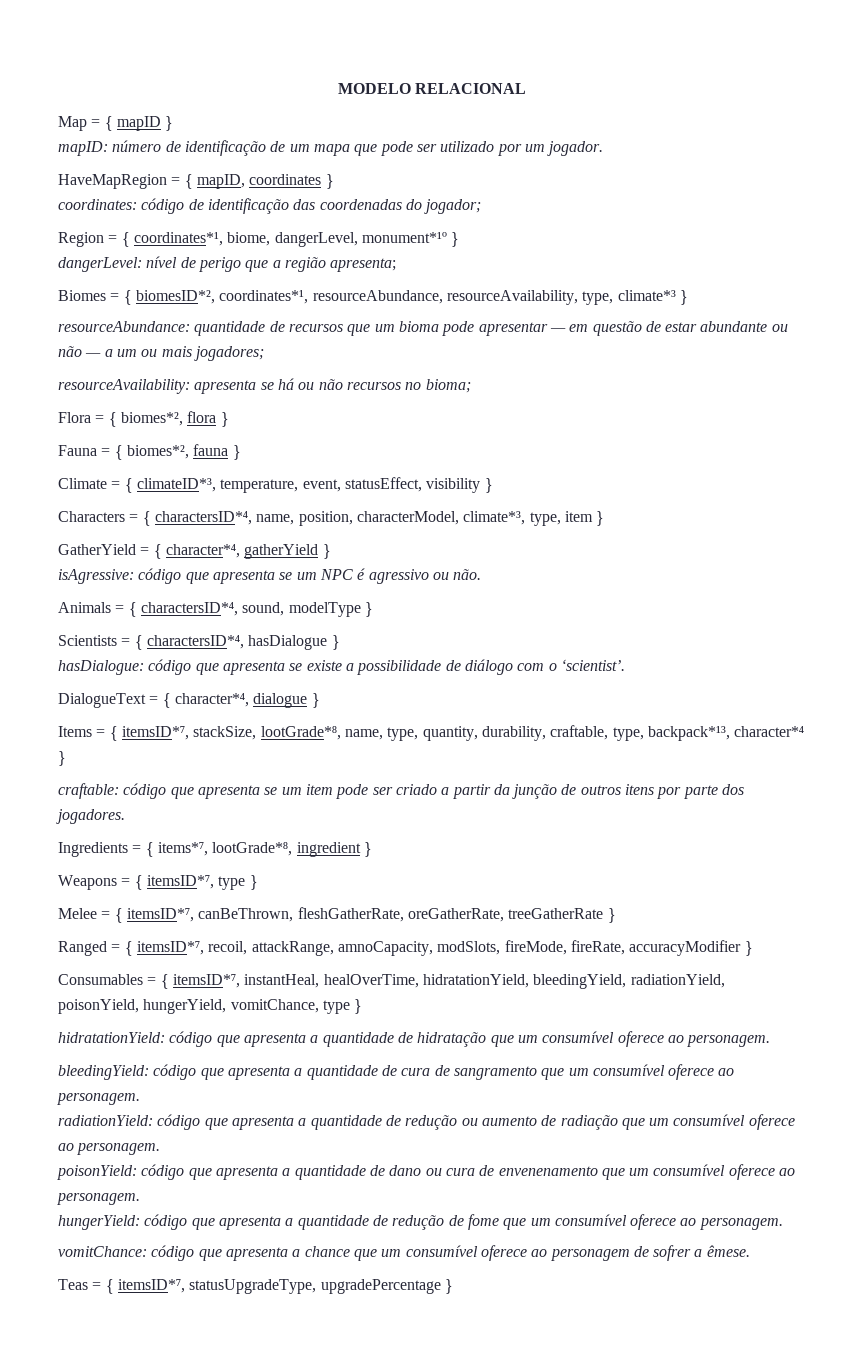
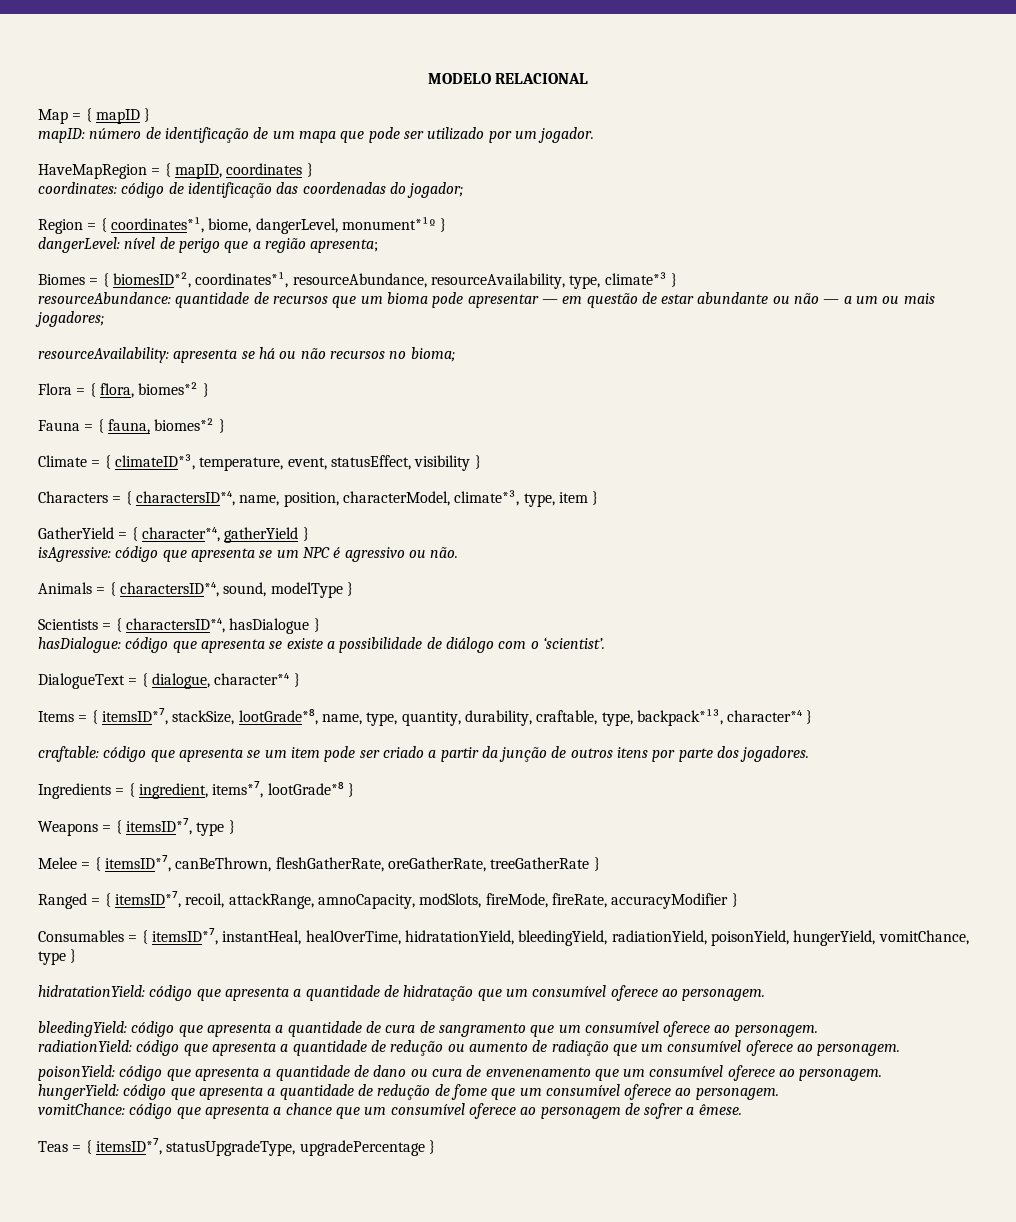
- Flora = { biomes*², flora }
+ Flora = { flora, biomes*² }
- Fauna = { biomes*², fauna }
+ Fauna = { fauna, biomes*² }
- DialogueText = { character*⁴, dialogue }
+ DialogueText = { dialogue, character*⁴ }
- Ingredients = { items*⁷, lootGrade*⁸, ingredient }
+ Ingredients = { ingredient, items*⁷, lootGrade*⁸ }

